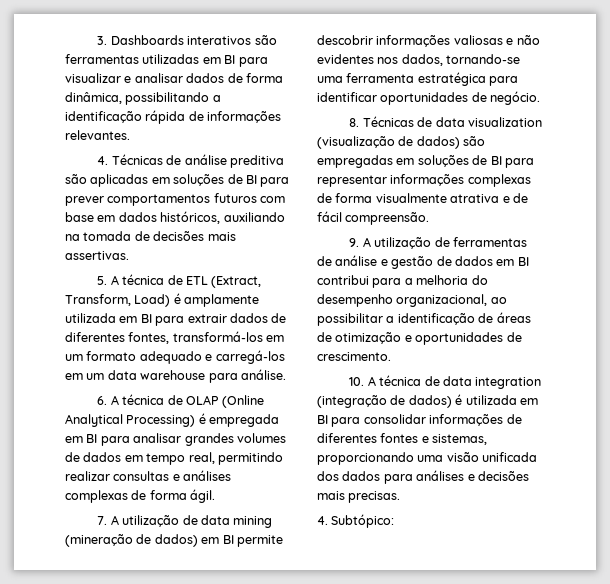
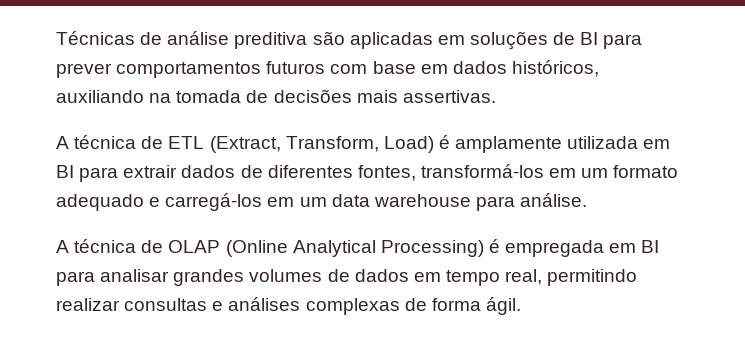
- 3. Dashboards interativos são ferramentas utilizadas em BI para visualizar e analisar dados de forma dinâmica, possibilitando a identificação rápida de informações relevantes.
- 4. Técnicas de análise preditiva são aplicadas em soluções de BI para prever comportamentos futuros com base em dados históricos, auxiliando na tomada de decisões mais assertivas.
+ Técnicas de análise preditiva são aplicadas em soluções de BI para prever comportamentos futuros com base em dados históricos, auxiliando na tomada de decisões mais assertivas.
- 5. A técnica de ETL (Extract, Transform, Load) é amplamente utilizada em BI para extrair dados de diferentes fontes, transformá-los em um formato adequado e carregá-los em um data warehouse para análise.
+ A técnica de ETL (Extract, Transform, Load) é amplamente utilizada em BI para extrair dados de diferentes fontes, transformá-los em um formato adequado e carregá-los em um data warehouse para análise.
- 6. A técnica de OLAP (Online Analytical Processing) é empregada em BI para analisar grandes volumes de dados em tempo real, permitindo realizar consultas e análises complexas de forma ágil.
+ A técnica de OLAP (Online Analytical Processing) é empregada em BI para analisar grandes volumes de dados em tempo real, permitindo realizar consultas e análises complexas de forma ágil.
- 7. A utilização de data mining (mineração de dados) em BI permite descobrir informações valiosas e não evidentes nos dados, tornando-se uma ferramenta estratégica para identificar oportunidades de negócio.
- 8. Técnicas de data visualization (visualização de dados) são empregadas em soluções de BI para representar informações complexas de forma visualmente atrativa e de fácil compreensão.
- 9. A utilização de ferramentas de análise e gestão de dados em BI contribui para a melhoria do desempenho organizacional, ao possibilitar a identificação de áreas de otimização e oportunidades de crescimento.
- 10. A técnica de data integration (integração de dados) é utilizada em BI para consolidar informações de diferentes fontes e sistemas, proporcionando uma visão unificada dos dados para análises e decisões mais precisas.
- 4. Subtópico:

